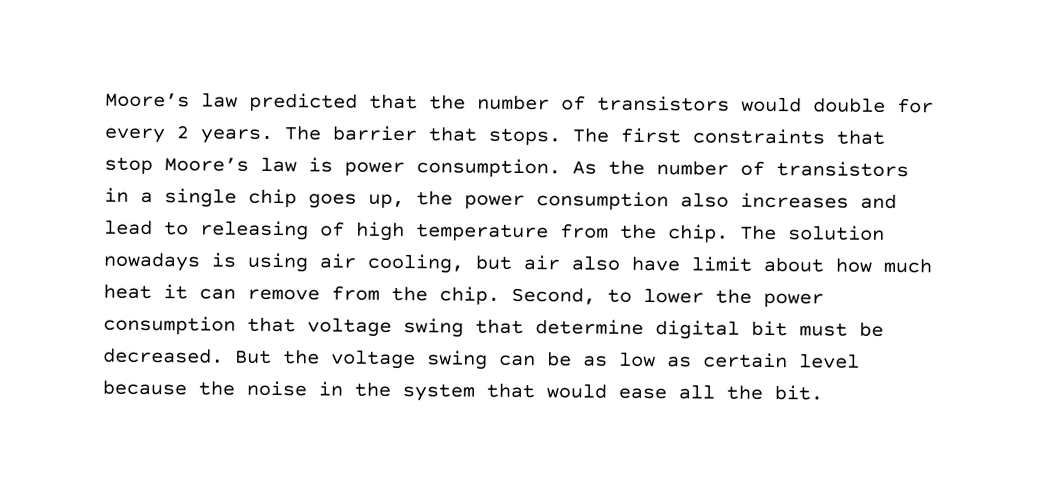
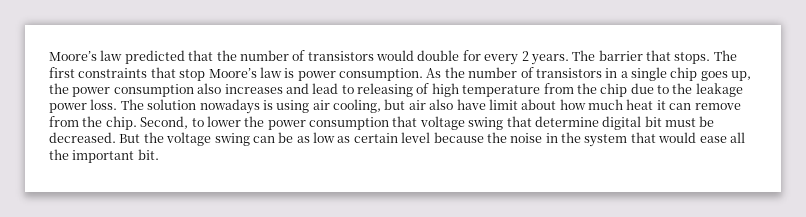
- As the number of transistors in a single chip goes up, the power consumption also increases and lead to releasing of high temperature from the chip.
+ As the number of transistors in a single chip goes up, the power consumption also increases and lead to releasing of high temperature from the chip due to the leakage power loss.
- But the voltage swing can be as low as certain level because the noise in the system that would ease all the bit.
+ But the voltage swing can be as low as certain level because the noise in the system that would ease all the important bit.

